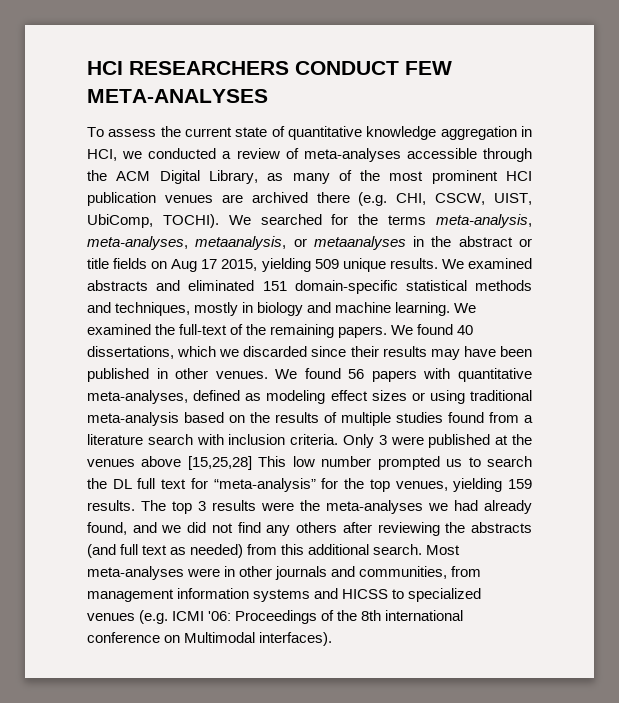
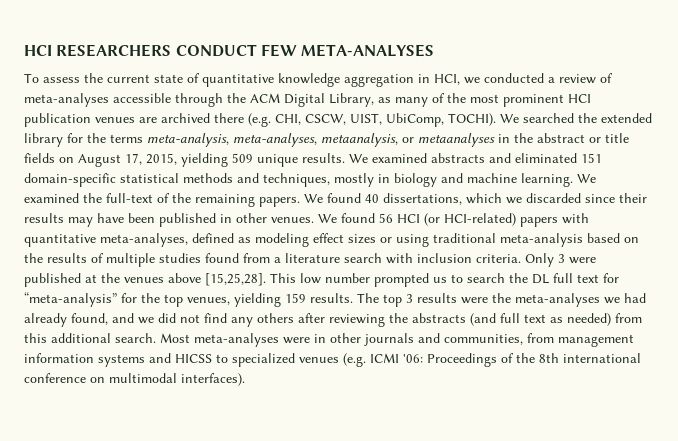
- We searched for the terms meta-analysis, meta-analyses, metaanalysis, or metaanalyses in the abstract or title fields on Aug 17 2015, yielding 509 unique results.
+ We searched the extended library for the terms meta-analysis, meta-analyses, metaanalysis, or metaanalyses in the abstract or title fields on August 17, 2015, yielding 509 unique results.
- We found 56 papers with quantitative meta-analyses, defined as modeling effect sizes or using traditional meta-analysis based on the results of multiple studies found from a literature search with inclusion criteria.
+ We found 56 HCI (or HCI-related) papers with quantitative meta-analyses, defined as modeling effect sizes or using traditional meta-analysis based on the results of multiple studies found from a literature search with inclusion criteria.
- Only 3 were published at the venues above [15,25,28] This low number prompted us to search the DL full text for “meta-analysis” for the top venues, yielding 159 results.
+ Only 3 were published at the venues above [15,25,28]. This low number prompted us to search the DL full text for “meta-analysis” for the top venues, yielding 159 results.
- Most meta-analyses were in other journals and communities, from management information systems and HICSS to specialized venues (e.g. ICMI '06: Proceedings of the 8th international conference on Multimodal interfaces).
+ Most meta-analyses were in other journals and communities, from management information systems and HICSS to specialized venues (e.g. ICMI '06: Proceedings of the 8th international conference on multimodal interfaces).

